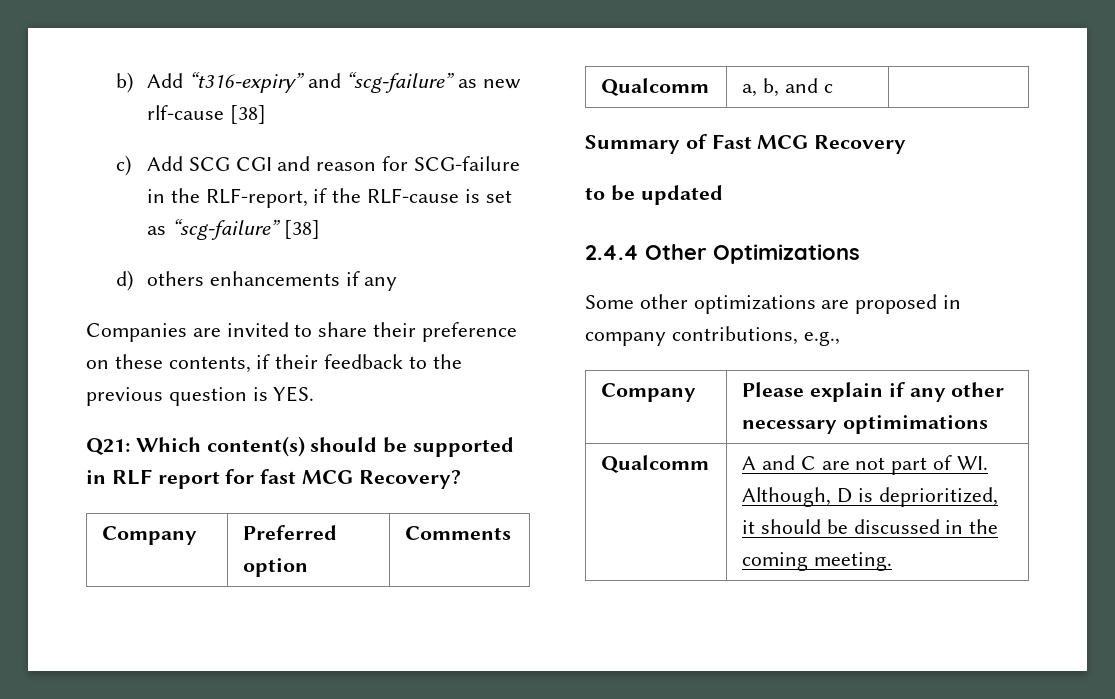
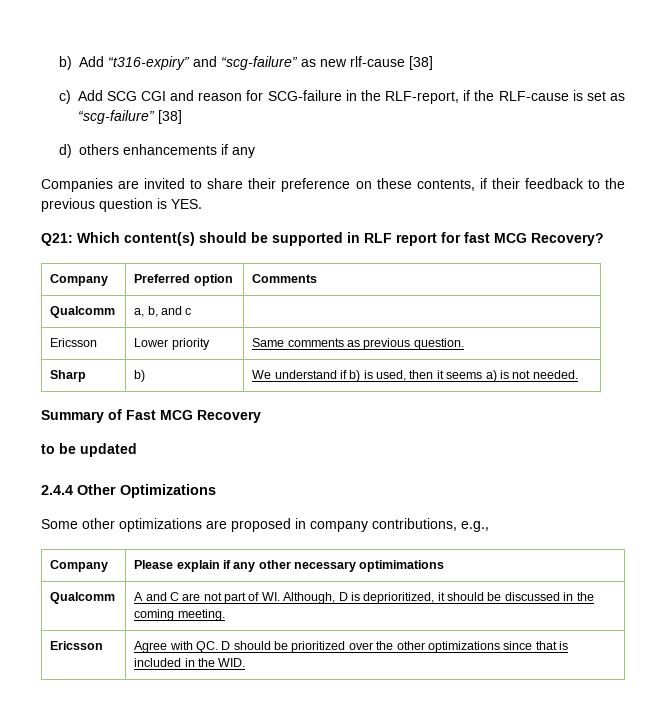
+ Ericsson | Lower priority | Same comments as previous question.
+ Sharp | b) | We understand if b) is used, then it seems a) is not needed.
+ Ericsson | Agree with QC. D should be prioritized over the other optimizations since that is included in the WID.

